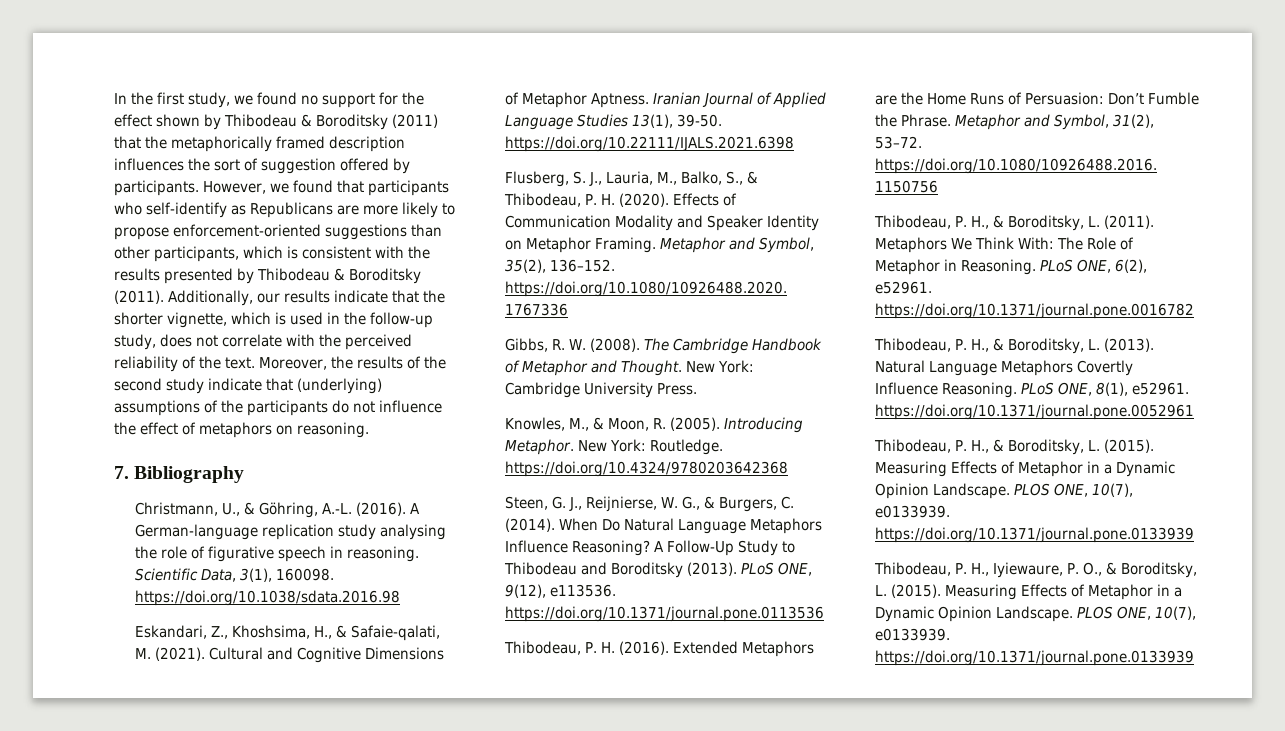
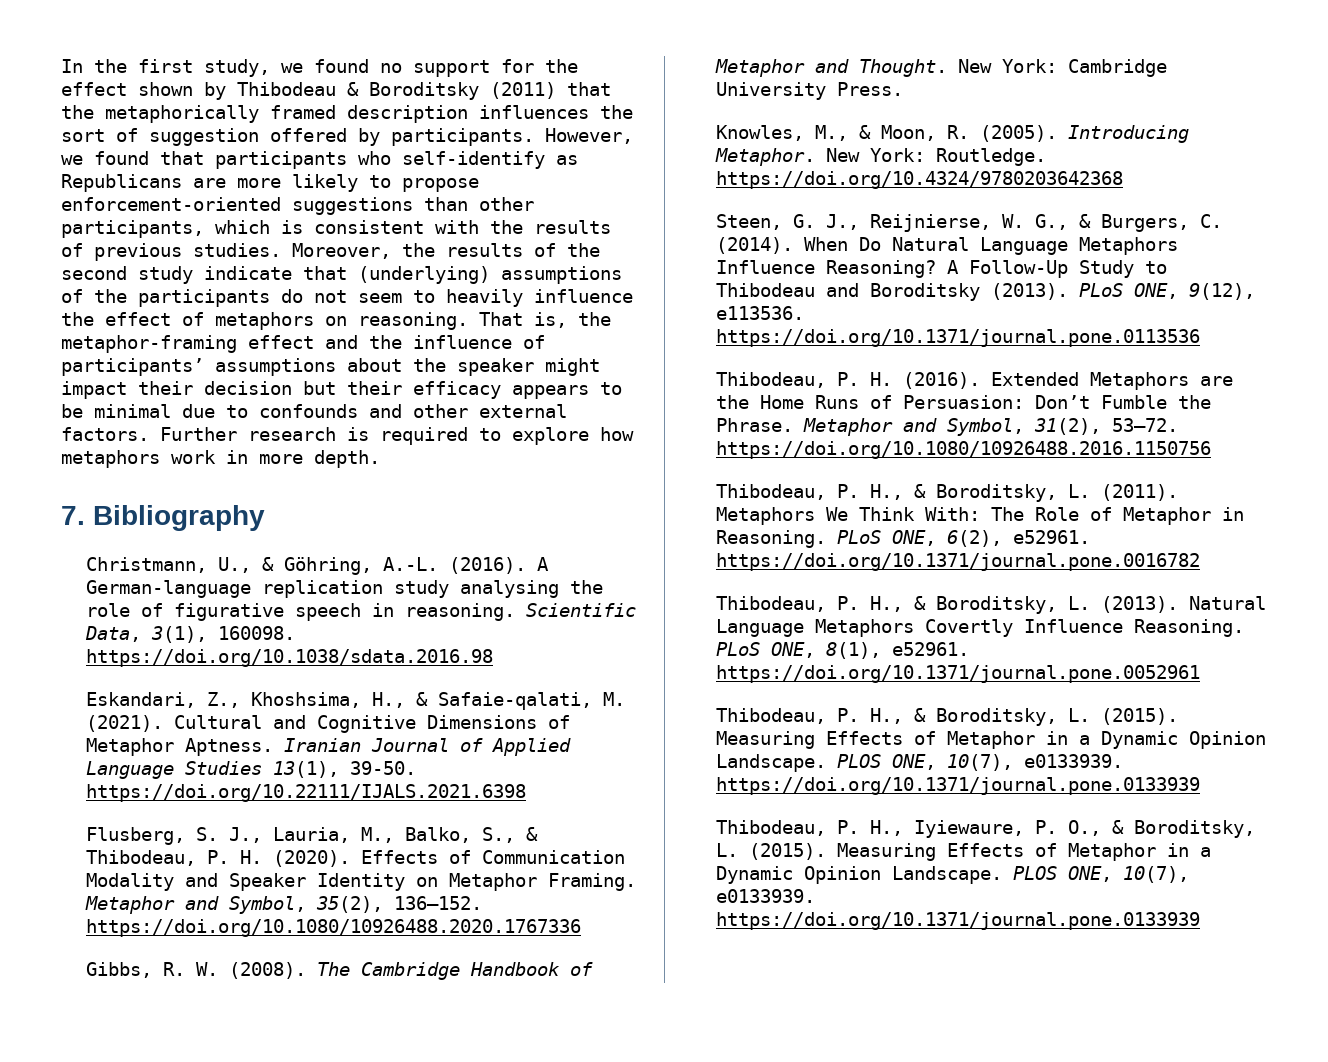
- However, we found that participants who self-identify as Republicans are more likely to propose enforcement-oriented suggestions than other participants, which is consistent with the results presented by Thibodeau & Boroditsky (2011). Additionally, our results indicate that the shorter vignette, which is used in the follow-up study, does not correlate with the perceived reliability of the text.
+ However, we found that participants who self-identify as Republicans are more likely to propose enforcement-oriented suggestions than other participants, which is consistent with the results of previous studies.
- Moreover, the results of the second study indicate that (underlying) assumptions of the participants do not influence the effect of metaphors on reasoning.
+ Moreover, the results of the second study indicate that (underlying) assumptions of the participants do not seem to heavily influence the effect of metaphors on reasoning. That is, the metaphor-framing effect and the influence of participants’ assumptions about the speaker might impact their decision but their efficacy appears to be minimal due to confounds and other external factors. Further research is required to explore how metaphors work in more depth.

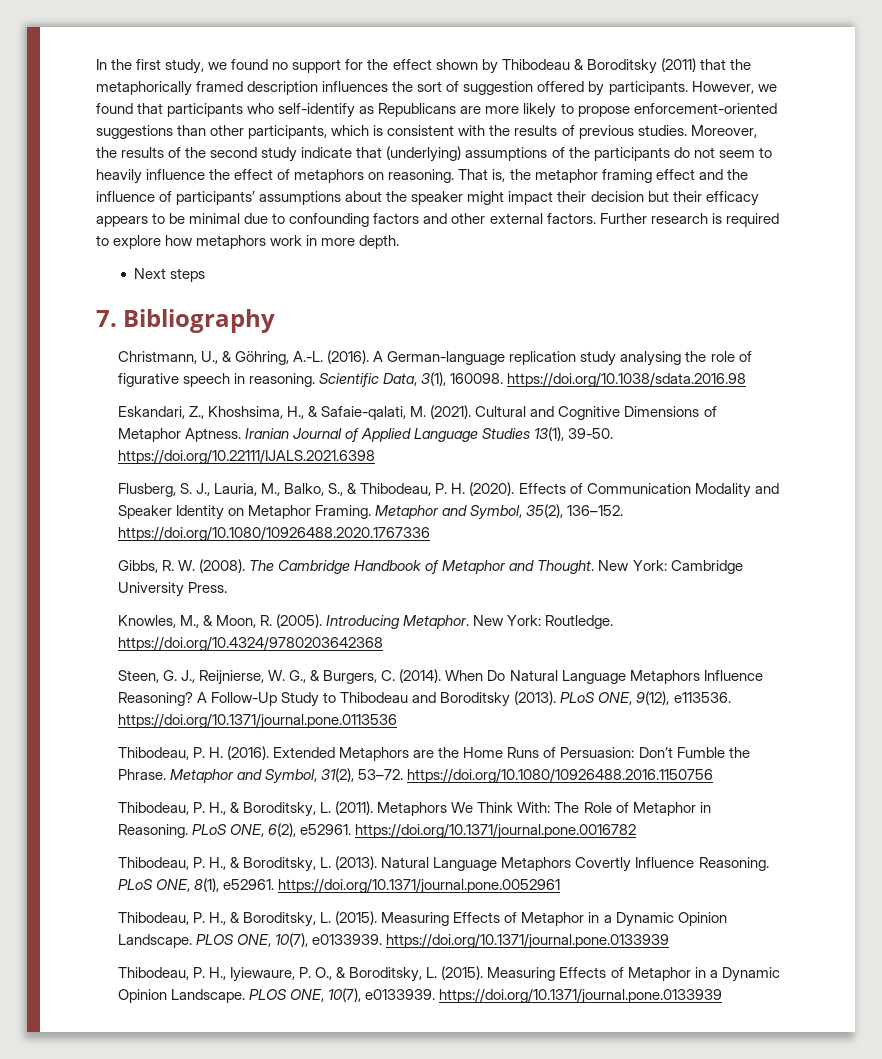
- That is, the metaphor-framing effect and the influence of participants’ assumptions about the speaker might impact their decision but their efficacy appears to be minimal due to confounds and other external factors.
+ That is, the metaphor framing effect and the influence of participants’ assumptions about the speaker might impact their decision but their efficacy appears to be minimal due to confounding factors and other external factors.
+ Next steps

